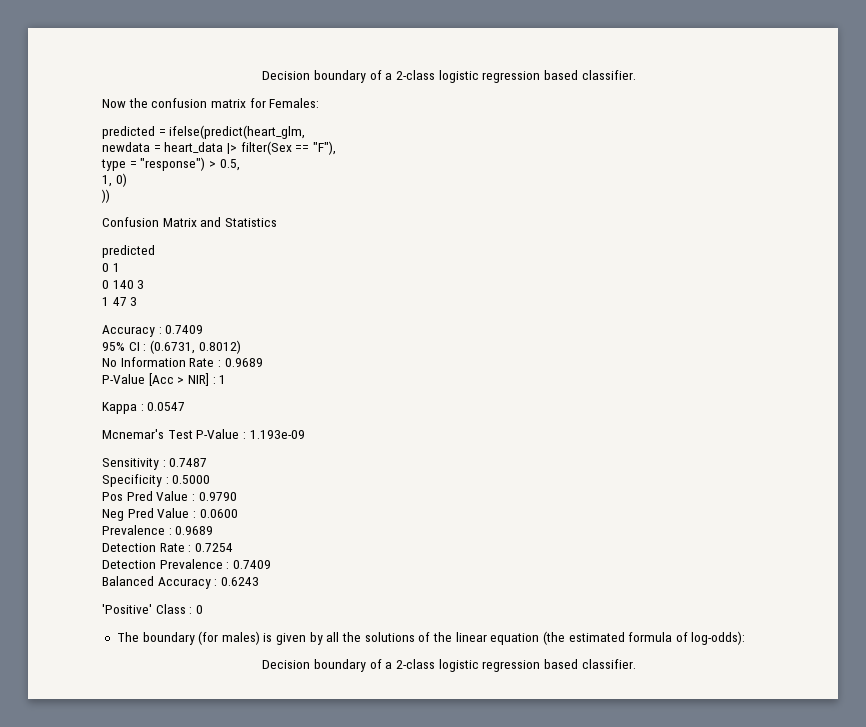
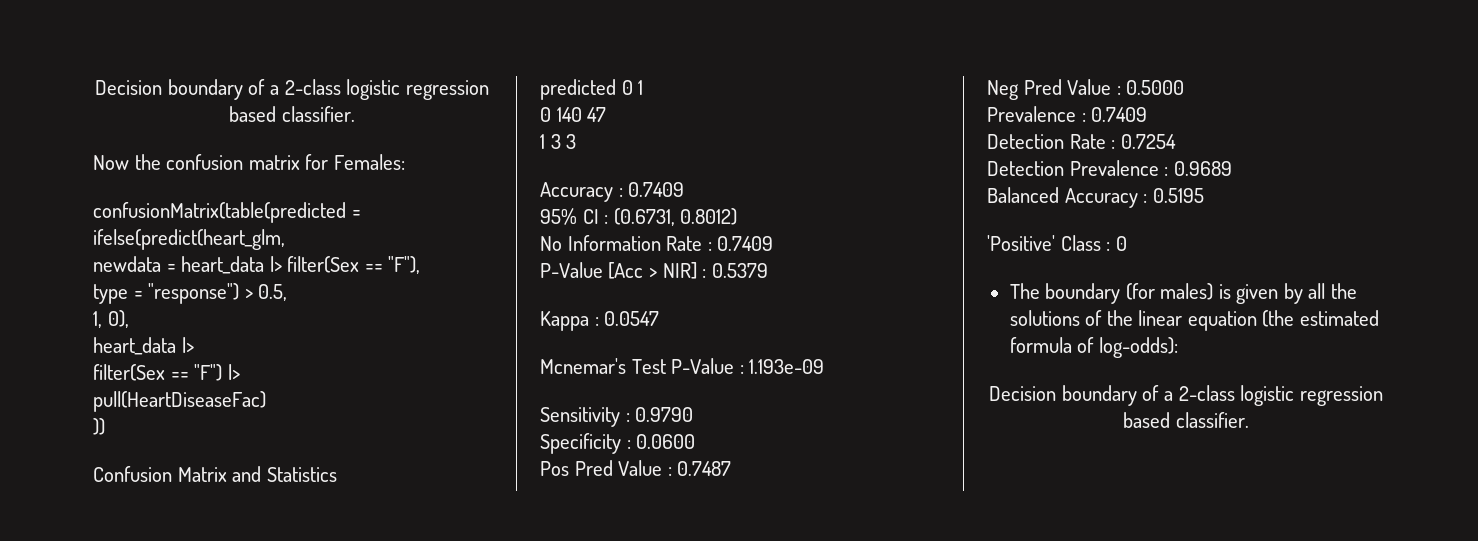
- predicted = ifelse(predict(heart_glm,
+ confusionMatrix(table(predicted = ifelse(predict(heart_glm,
- 1, 0)
+ 1, 0),
+ heart_data |>
+ filter(Sex == "F") |>
+ pull(HeartDiseaseFac)
  Confusion Matrix and Statistics
- predicted
- 0 1
+ predicted 0 1
- 0 140 3
- 1 47 3
+ 0 140 47
+ 1 3 3
- No Information Rate : 0.9689
+ No Information Rate : 0.7409
- P-Value [Acc > NIR] : 1
+ P-Value [Acc > NIR] : 0.5379
- Sensitivity : 0.7487
+ Sensitivity : 0.9790
- Specificity : 0.5000
+ Specificity : 0.0600
- Pos Pred Value : 0.9790
+ Pos Pred Value : 0.7487
- Neg Pred Value : 0.0600
- Prevalence : 0.9689
+ Neg Pred Value : 0.5000
+ Prevalence : 0.7409
- Detection Prevalence : 0.7409
+ Detection Prevalence : 0.9689
- Balanced Accuracy : 0.6243
+ Balanced Accuracy : 0.5195

